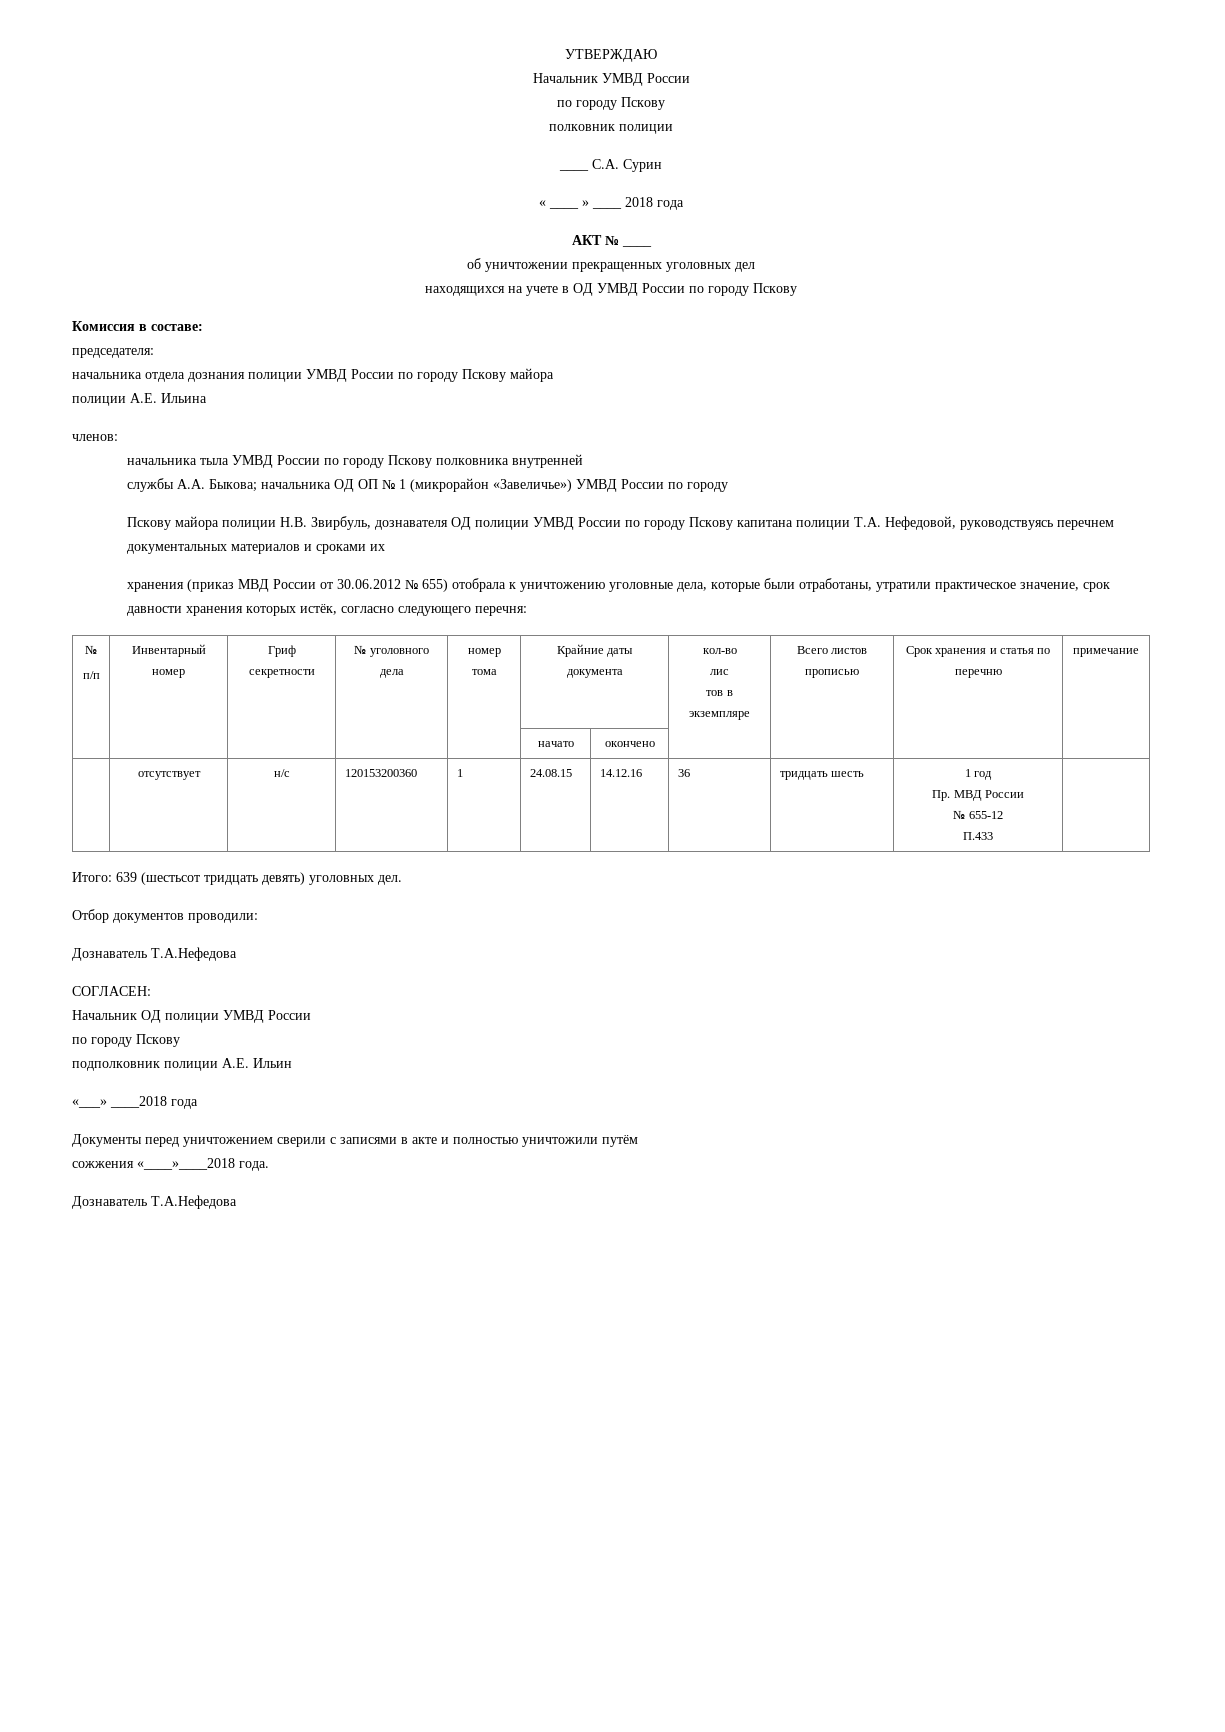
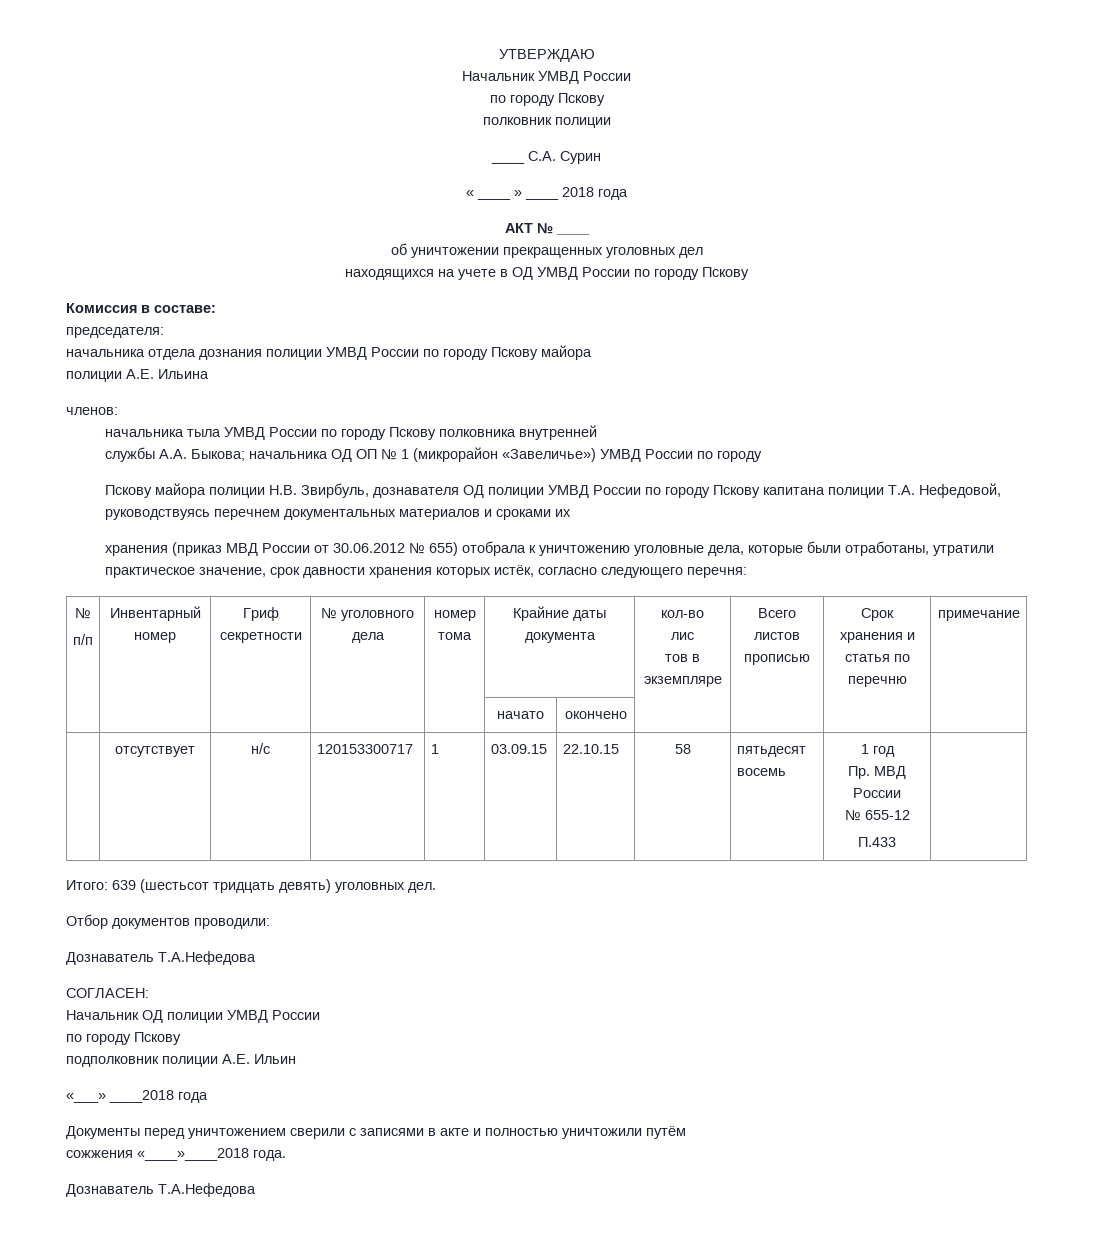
- | отсутствует | н/с | 120153200360 | 1 | 24.08.15 | 14.12.16 | 36 | тридцать шесть | 1 год
+ | отсутствует | н/с | 120153300717 | 1 | 03.09.15 | 22.10.15 | 58 | пятьдесят восемь | 1 год

